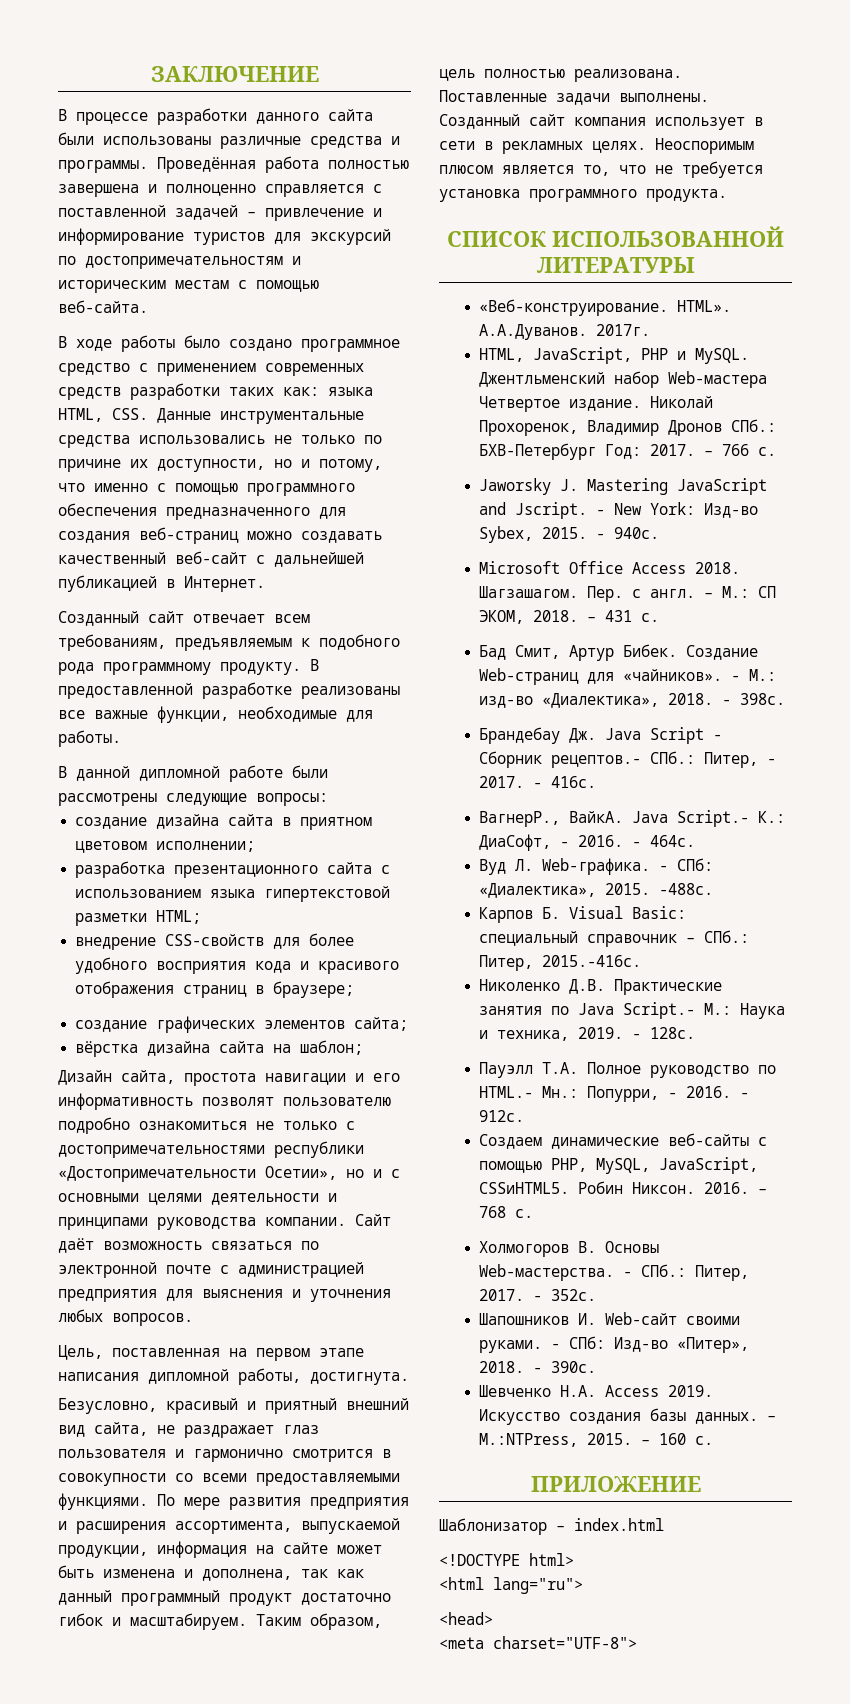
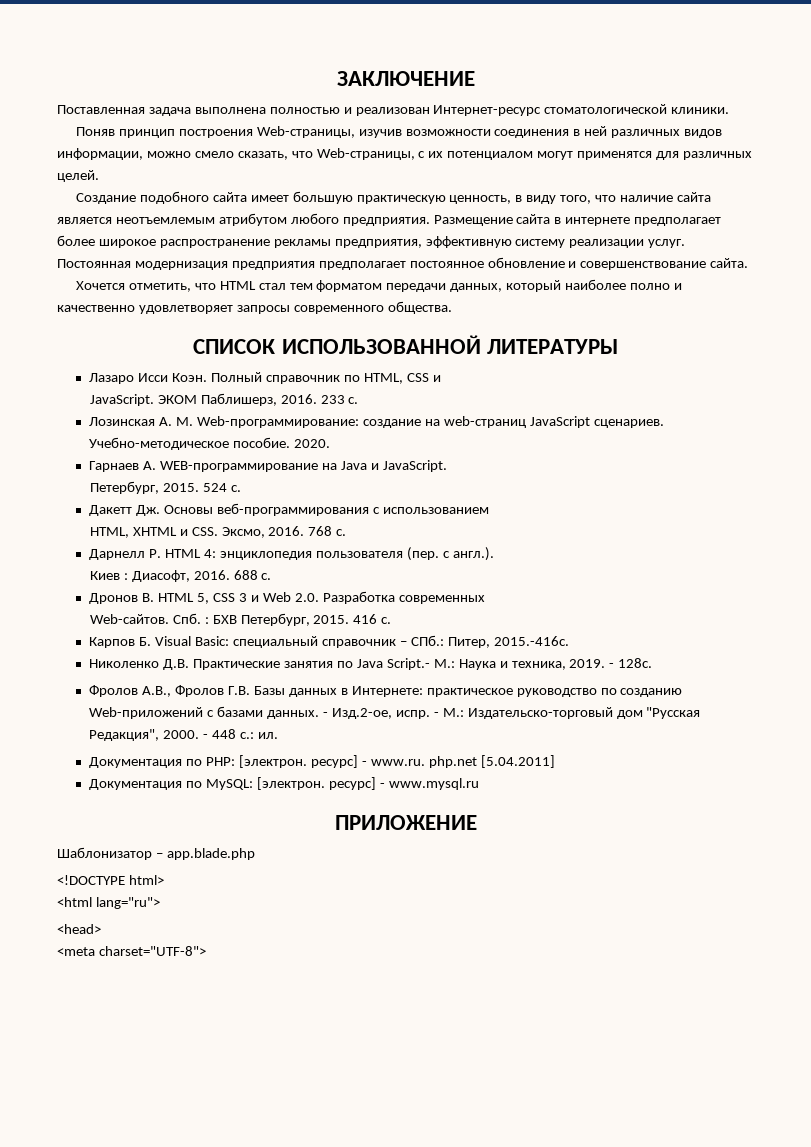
- В процессе разработки данного сайта были использованы различные средства и программы. Проведённая работа полностью завершена и полноценно справляется с поставленной задачей – привлечение и информирование туристов для экскурсий по достопримечательностям и историческим местам с помощью веб-сайта.
- В ходе работы было создано программное средство с применением современных средств разработки таких как: языка HTML, CSS. Данные инструментальные средства использовались не только по причине их доступности, но и потому, что именно с помощью программного обеспечения предназначенного для создания веб-страниц можно создавать качественный веб-сайт с дальнейшей публикацией в Интернет.
- Созданный сайт отвечает всем требованиям, предъявляемым к подобного рода программному продукту. В предоставленной разработке реализованы все важные функции, необходимые для работы.
- В данной дипломной работе были рассмотрены следующие вопросы:
- создание дизайна сайта в приятном цветовом исполнении;
- разработка презентационного сайта с использованием языка гипертекстовой разметки HTML;
- внедрение CSS-свойств для более удобного восприятия кода и красивого отображения страниц в браузере;
- создание графических элементов сайта;
- вёрстка дизайна сайта на шаблон;
- Дизайн сайта, простота навигации и его информативность позволят пользователю подробно ознакомиться не только с достопримечательностями республики «Достопримечательности Осетии», но и с основными целями деятельности и принципами руководства компании. Сайт даёт возможность связаться по электронной почте с администрацией предприятия для выяснения и уточнения любых вопросов.
- Цель, поставленная на первом этапе написания дипломной работы, достигнута.
- Безусловно, красивый и приятный внешний вид сайта, не раздражает глаз пользователя и гармонично смотрится в совокупности со всеми предоставляемыми функциями. По мере развития предприятия и расширения ассортимента, выпускаемой продукции, информация на сайте может быть изменена и дополнена, так как данный программный продукт достаточно гибок и масштабируем. Таким образом, цель полностью реализована. Поставленные задачи выполнены. Созданный сайт компания использует в сети в рекламных целях. Неоспоримым плюсом является то, что не требуется установка программного продукта.
+ Поставленная задача выполнена полностью и реализован Интернет-ресурс стоматологической клиники.
+ Поняв принцип построения Web-страницы, изучив возможности соединения в ней различных видов информации, можно смело сказать, что Web-страницы, с их потенциалом могут применятся для различных целей.
+ Создание подобного сайта имеет большую практическую ценность, в виду того, что наличие сайта является неотъемлемым атрибутом любого предприятия. Размещение сайта в интернете предполагает более широкое распространение рекламы предприятия, эффективную систему реализации услуг. Постоянная модернизация предприятия предполагает постоянное обновление и совершенствование сайта.
+ Хочется отметить, что HTML стал тем форматом передачи данных, который наиболее полно и качественно удовлетворяет запросы современного общества.
  СПИСОК ИСПОЛЬЗОВАННОЙ ЛИТЕРАТУРЫ
- «Веб-конструирование. HTML». А.А.Дуванов. 2017г.
- HTML, JavaScript, PHP и MySQL. Джентльменский набор Web-мастера Четвертое издание. Николай Прохоренок, Владимир Дронов СПб.: БХВ-Петербург Год: 2017. – 766 с.
- Jaworsky J. Mastering JavaScript and Jscript. - New York: Изд-во Sybex, 2015. - 940с.
- Microsoft Office Access 2018. Шагзашагом. Пер. с англ. – М.: СП ЭКОМ, 2018. – 431 с.
- Бад Смит, Артур Бибек. Создание Web-страниц для «чайников». - М.: изд-во «Диалектика», 2018. - 398с.
- Брандебау Дж. Java Script - Сборник рецептов.- СПб.: Питер, - 2017. - 416с.
- ВагнерР., ВайкА. Java Script.- К.: ДиаСофт, - 2016. - 464с.
- Вуд Л. Web-графика. - СПб: «Диалектика», 2015. -488c.
+ Лазаро Исси Коэн. Полный справочник по HTML, CSS и
+ JavaScript. ЭКОМ Паблишерз, 2016. 233 c.
+ Лозинская А. М. Web-программирование: создание на web-страниц JavaScript сценариев. Учебно-методическое пособие. 2020.
+ Гарнаев А. WEB-программирование на Java и JavaScript.
+ Петербург, 2015. 524 c.
+ Дакетт Дж. Основы веб-программирования с использованием
+ HTML, XHTML и CSS. Эксмо, 2016. 768 c.
+ Дарнелл Р. HTML 4: энциклопедия пользователя (пер. с англ.).
+ Киев : Диасофт, 2016. 688 с.
+ Дронов В. HTML 5, CSS 3 и Web 2.0. Разработка современных
+ Web-сайтов. Спб. : БХВ Петербург, 2015. 416 c.
- Пауэлл Т.А. Полное руководство по HTML.- Мн.: Попурри, - 2016. - 912с.
- Создаем динамические веб-сайты с помощью PHP, MySQL, JavaScript, CSSиHTML5. Робин Никсон. 2016. – 768 с.
- Холмогоров В. Основы Web-мастерства. - СПб.: Питер, 2017. - 352с.
- Шапошников И. Web-сайт своими руками. - СПб: Изд-во «Питер», 2018. - 390с.
- Шевченко Н.А. Access 2019. Искусство создания базы данных. – М.:NTPress, 2015. – 160 с.
+ Фролов А.В., Фролов Г.В. Базы данных в Интернете: практическое руководство по созданию Web-приложений с базами данных. - Изд.2-ое, испр. - М.: Издательско-торговый дом "Русская Редакция", 2000. - 448 с.: ил.
+ Документация по PHP: [электрон. ресурс] - www.ru. php.net [5.04.2011]
+ Документация по MySQL: [электрон. ресурс] - www.mysql.ru
- Шаблонизатор – index.html
+ Шаблонизатор – app.blade.php

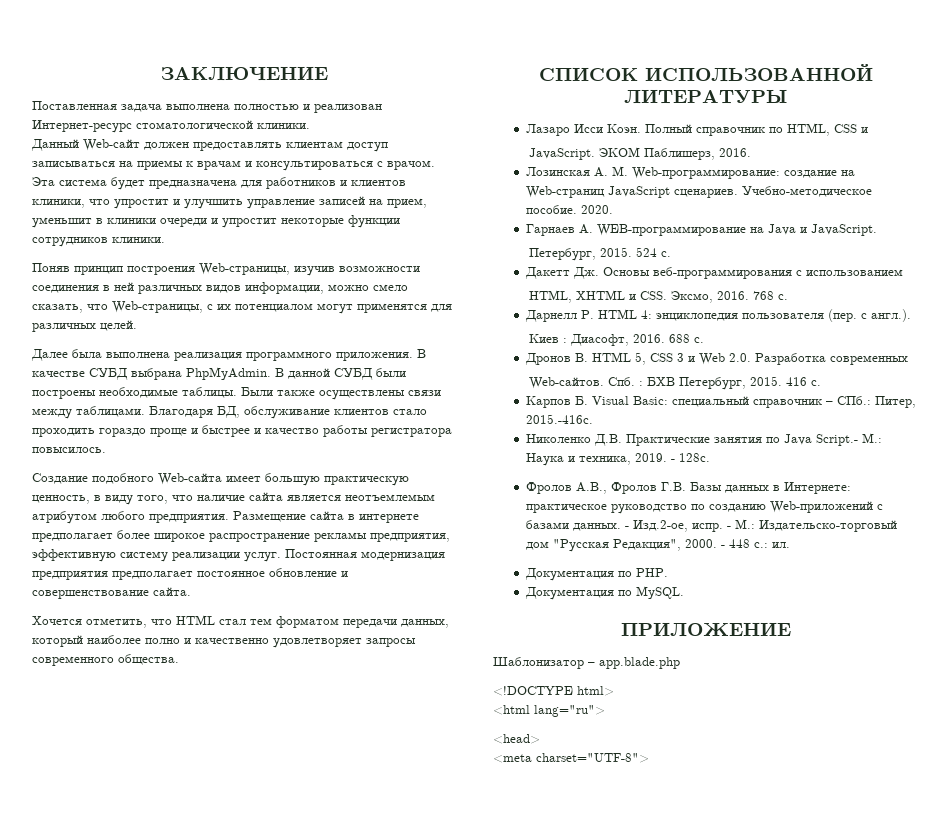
+ Данный Web-сайт должен предоставлять клиентам доступ записываться на приемы к врачам и консультироваться с врачом. Эта система будет предназначена для работников и клиентов клиники, что упростит и улучшить управление записей на прием, уменьшит в клиники очереди и упростит некоторые функции сотрудников клиники.
+ Далее была выполнена реализация программного приложения. В качестве СУБД выбрана PhpMyAdmin. В данной СУБД были построены необходимые таблицы. Были также осуществлены связи между таблицами. Благодаря БД, обслуживание клиентов стало проходить гораздо проще и быстрее и качество работы регистратора повысилось.
- Создание подобного сайта имеет большую практическую ценность, в виду того, что наличие сайта является неотъемлемым атрибутом любого предприятия.
+ Создание подобного Web-сайта имеет большую практическую ценность, в виду того, что наличие сайта является неотъемлемым атрибутом любого предприятия.
- 233 c.
- Лозинская А. М. Web-программирование: создание на web-страниц JavaScript сценариев.
+ Лозинская А. М. Web-программирование: создание на Web-страниц JavaScript сценариев.
- Документация по PHP: [электрон. ресурс] - www.ru. php.net [5.04.2011]
- Документация по MySQL: [электрон. ресурс] - www.mysql.ru
+ Документация по PHP.
+ Документация по MySQL.

